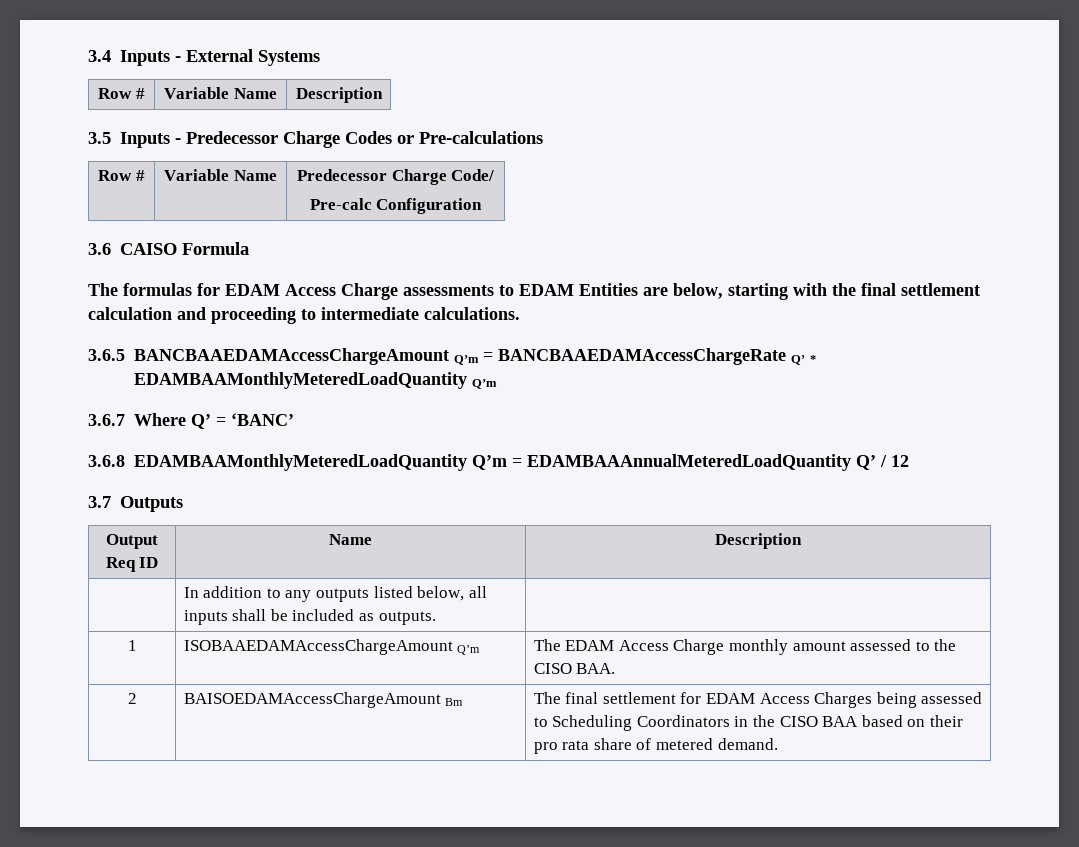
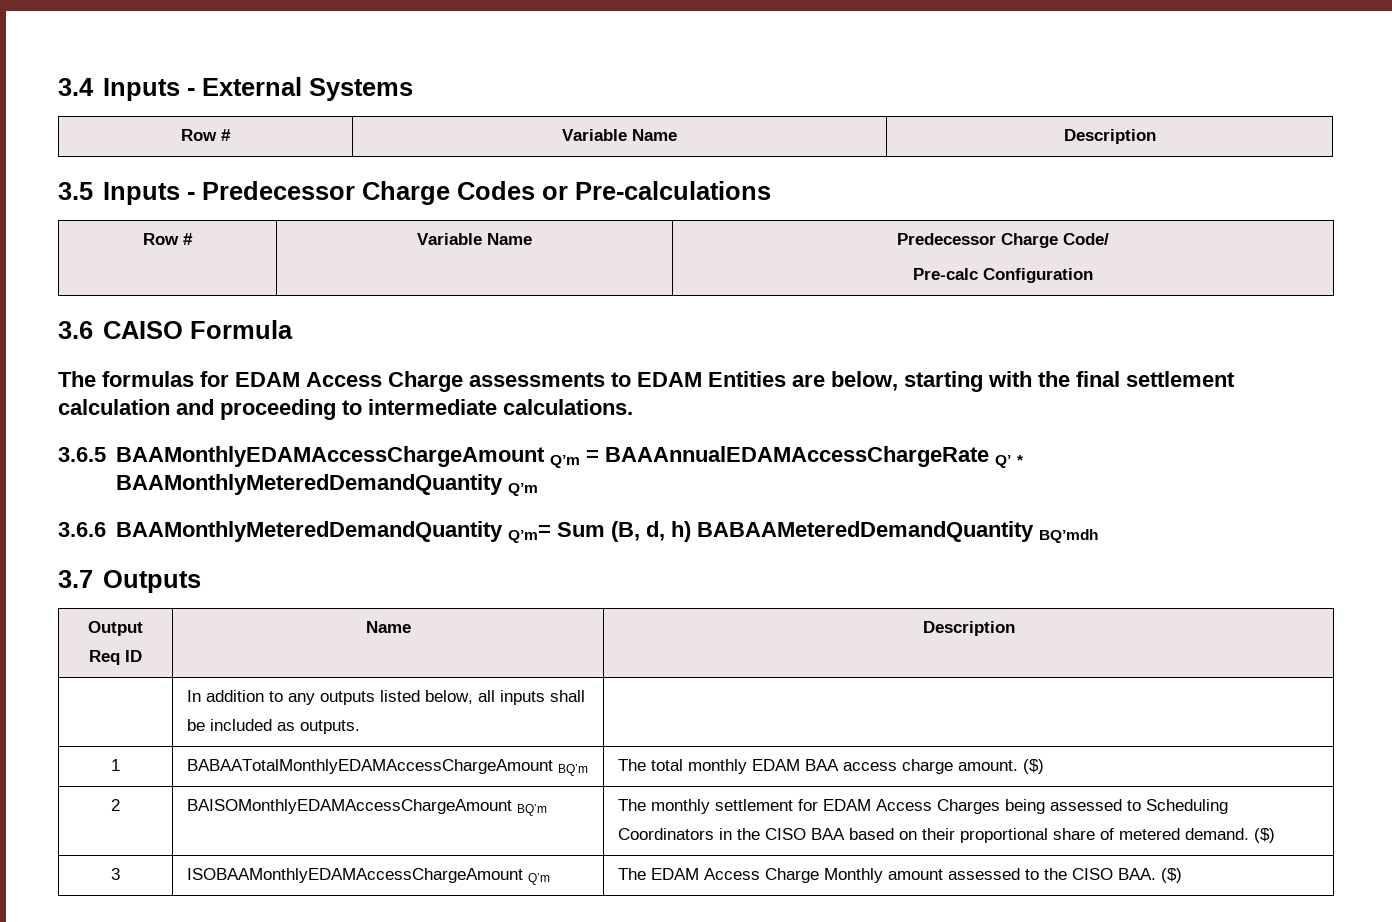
- 3.6.5 BANCBAAEDAMAccessChargeAmount Q’m = BANCBAAEDAMAccessChargeRate Q’ * EDAMBAAMonthlyMeteredLoadQuantity Q’m
+ 3.6.5 BAAMonthlyEDAMAccessChargeAmount Q’m = BAAAnnualEDAMAccessChargeRate Q’ * BAAMonthlyMeteredDemandQuantity Q’m
- 3.6.7 Where Q’ = ‘BANC’
- 3.6.8 EDAMBAAMonthlyMeteredLoadQuantity Q’m = EDAMBAAAnnualMeteredLoadQuantity Q’ / 12
+ 3.6.6 BAAMonthlyMeteredDemandQuantity Q’m= Sum (B, d, h) BABAAMeteredDemandQuantity BQ’mdh
- 1 | ISOBAAEDAMAccessChargeAmount Q’m | The EDAM Access Charge monthly amount assessed to the CISO BAA.
+ 1 | BABAATotalMonthlyEDAMAccessChargeAmount BQ’m | The total monthly EDAM BAA access charge amount. ($)
- 2 | BAISOEDAMAccessChargeAmount Bm | The final settlement for EDAM Access Charges being assessed to Scheduling Coordinators in the CISO BAA based on their pro rata share of metered demand.
+ 2 | BAISOMonthlyEDAMAccessChargeAmount BQ’m | The monthly settlement for EDAM Access Charges being assessed to Scheduling Coordinators in the CISO BAA based on their proportional share of metered demand. ($)
+ 3 | ISOBAAMonthlyEDAMAccessChargeAmount Q’m | The EDAM Access Charge Monthly amount assessed to the CISO BAA. ($)

